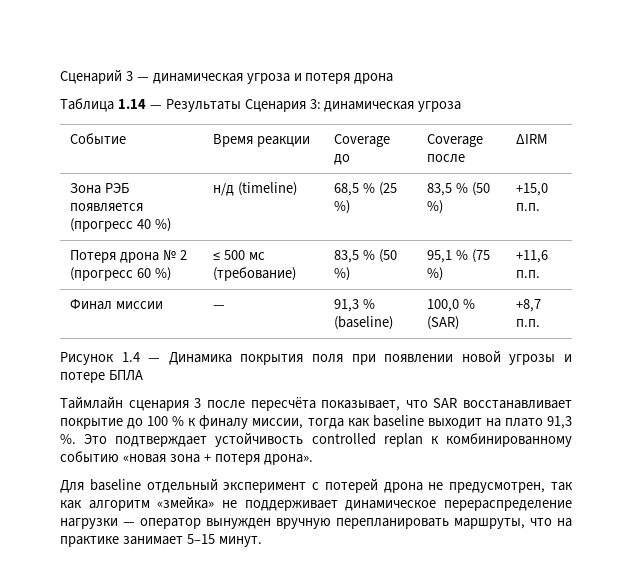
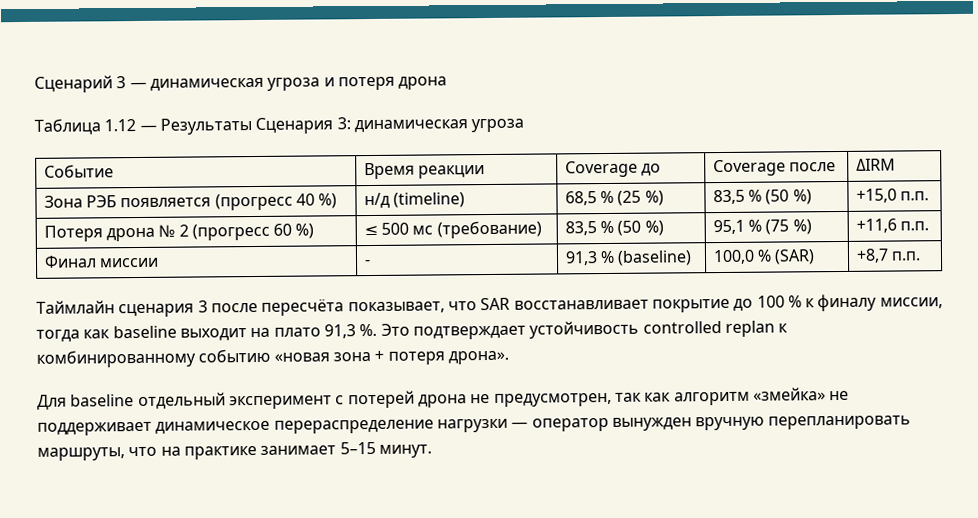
- Таблица 1.14 — Результаты Сценария 3: динамическая угроза
+ Таблица 1.12 — Результаты Сценария 3: динамическая угроза
- Финал миссии | — | 91,3 % (baseline) | 100,0 % (SAR) | +8,7 п.п.
+ Финал миссии | - | 91,3 % (baseline) | 100,0 % (SAR) | +8,7 п.п.
- Рисунок 1.4 — Динамика покрытия поля при появлении новой угрозы и потере БПЛА

